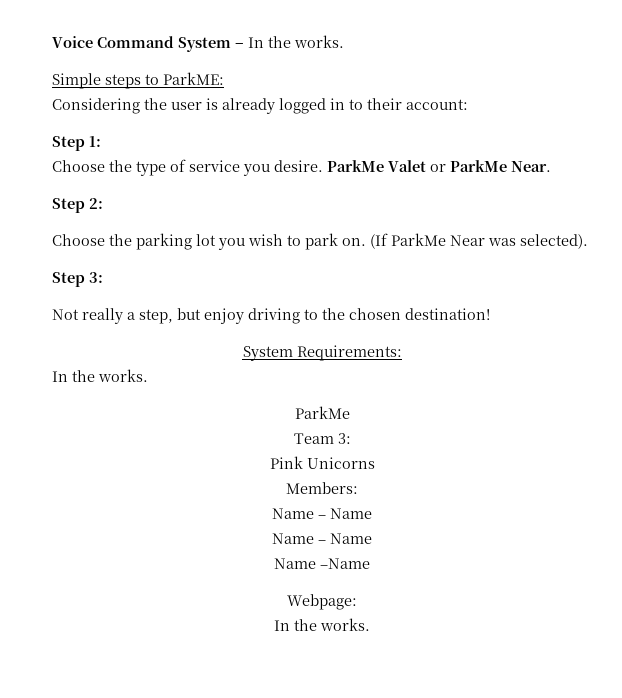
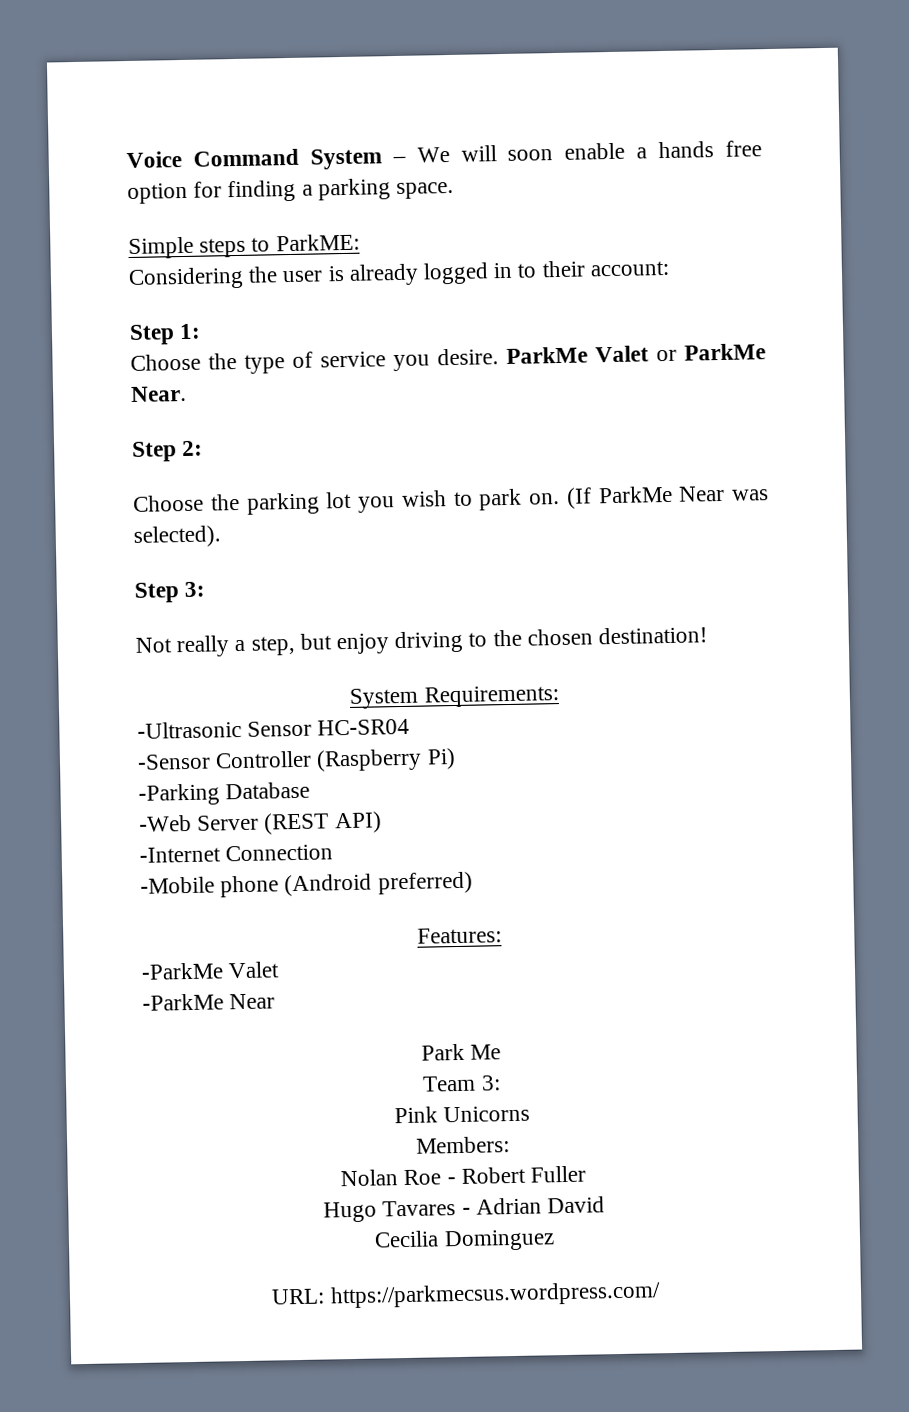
- Voice Command System – In the works.
+ Voice Command System – We will soon enable a hands free option for finding a parking space.
  System Requirements:
- In the works.
- ParkMe
+ -Ultrasonic Sensor HC-SR04
+ -Sensor Controller (Raspberry Pi)
+ -Parking Database
+ -Web Server (REST API)
+ -Internet Connection
+ -Mobile phone (Android preferred)
+ Features:
+ -ParkMe Valet
+ -ParkMe Near
+ Park Me
  Members:
- Name – Name
- Name – Name
- Name –Name
- Webpage:
- In the works.
+ Nolan Roe - Robert Fuller
+ Hugo Tavares - Adrian David
+ Cecilia Dominguez
+ URL: https://parkmecsus.wordpress.com/

